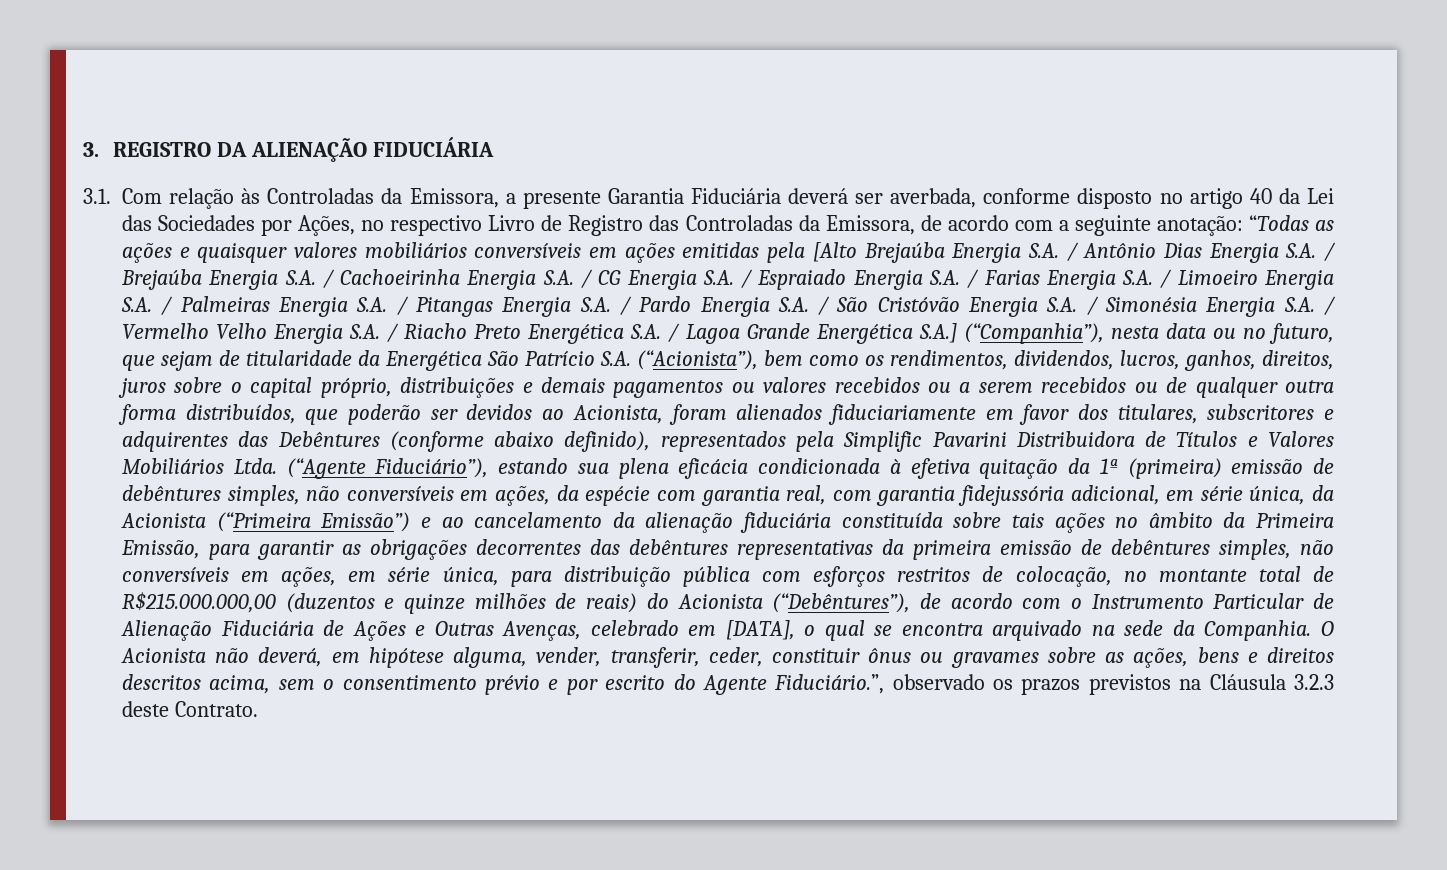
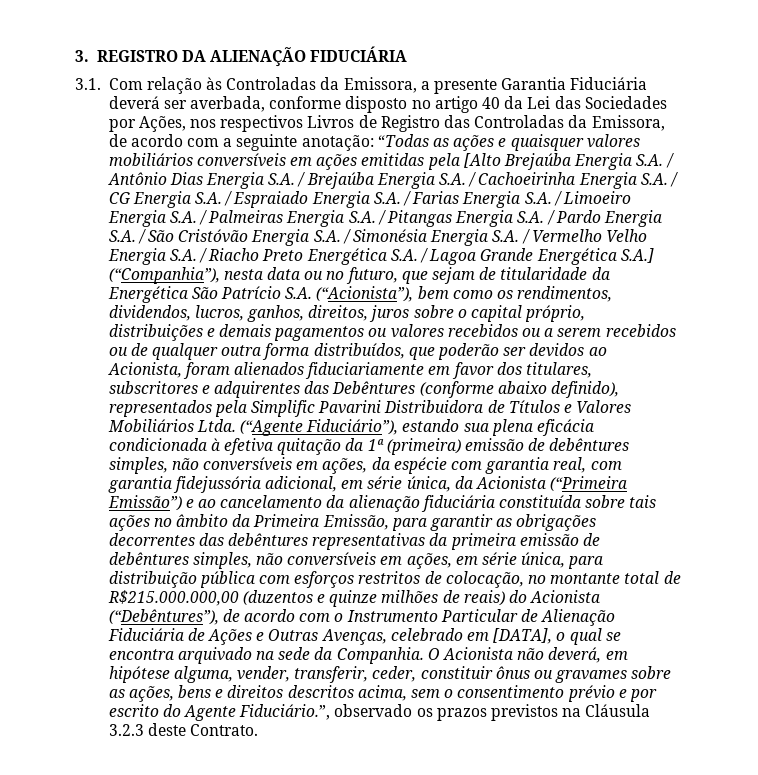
- 3.1. Com relação às Controladas da Emissora, a presente Garantia Fiduciária deverá ser averbada, conforme disposto no artigo 40 da Lei das Sociedades por Ações, no respectivo Livro de Registro das Controladas da Emissora, de acordo com a seguinte anotação:
+ 3.1. Com relação às Controladas da Emissora, a presente Garantia Fiduciária deverá ser averbada, conforme disposto no artigo 40 da Lei das Sociedades por Ações, nos respectivos Livros de Registro das Controladas da Emissora, de acordo com a seguinte anotação:

